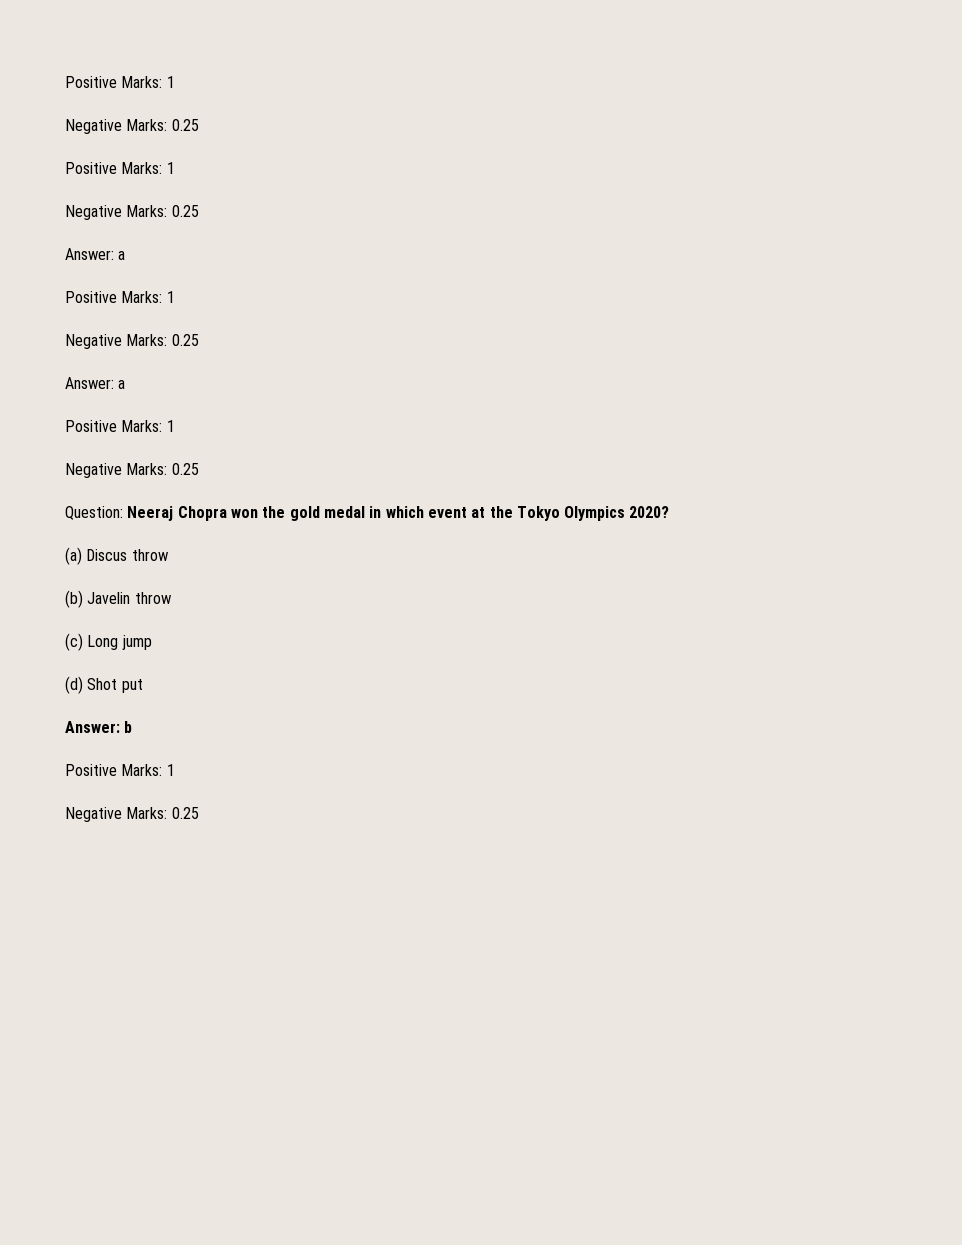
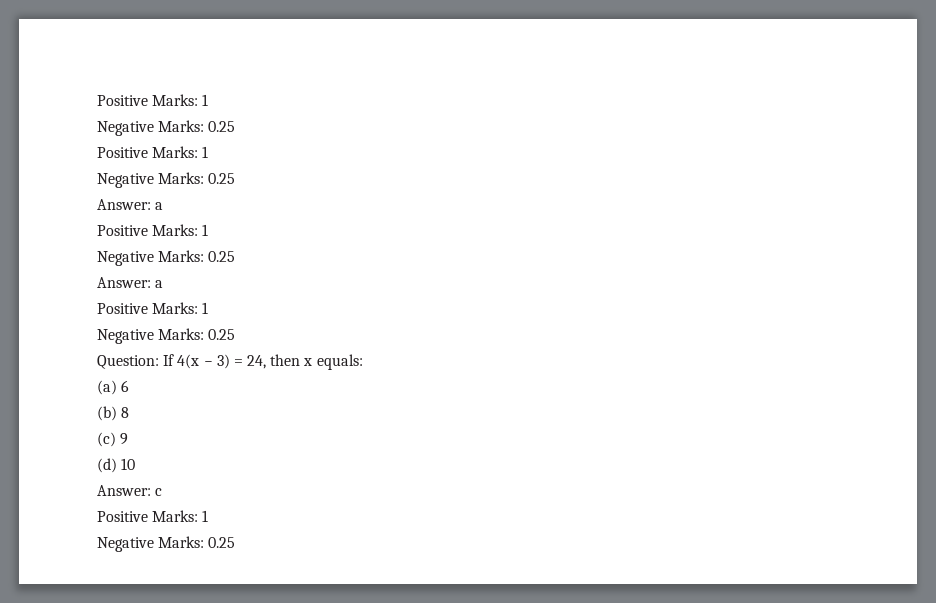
- Question: Neeraj Chopra won the gold medal in which event at the Tokyo Olympics 2020?
+ Question: If 4(x − 3) = 24, then x equals:
- (a) Discus throw
+ (a) 6
- (b) Javelin throw
+ (b) 8
- (c) Long jump
+ (c) 9
- (d) Shot put
- Answer: b
+ (d) 10
+ Answer: c

